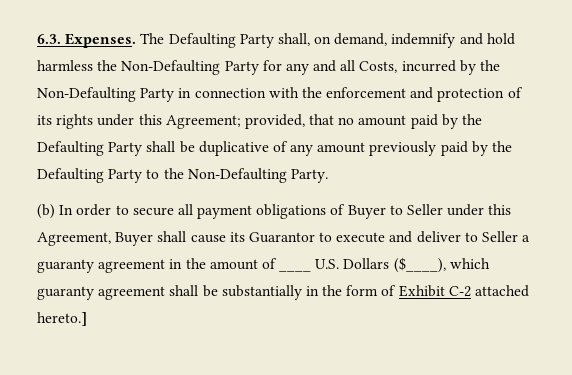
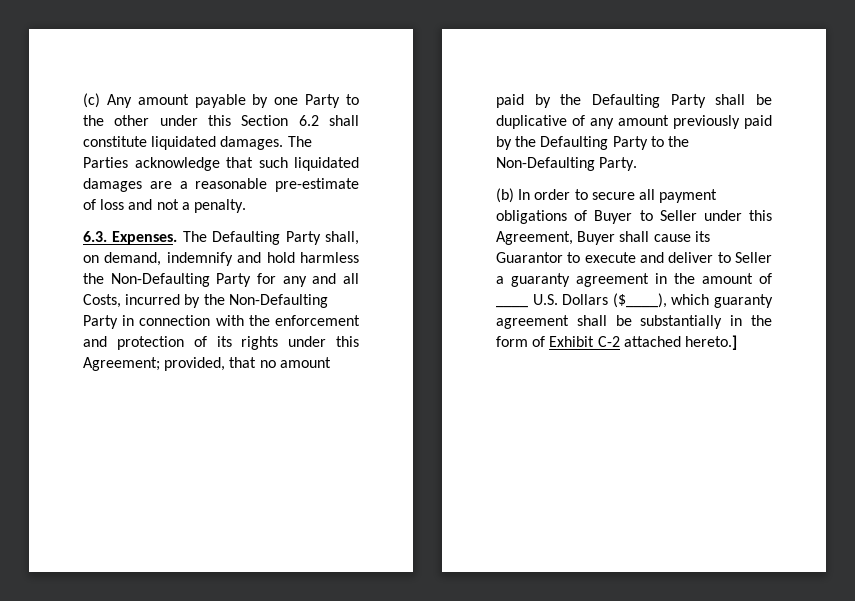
+ (c) Any amount payable by one Party to the other under this Section 6.2 shall constitute liquidated damages. The Parties acknowledge that such liquidated damages are a reasonable pre-estimate of loss and not a penalty.

